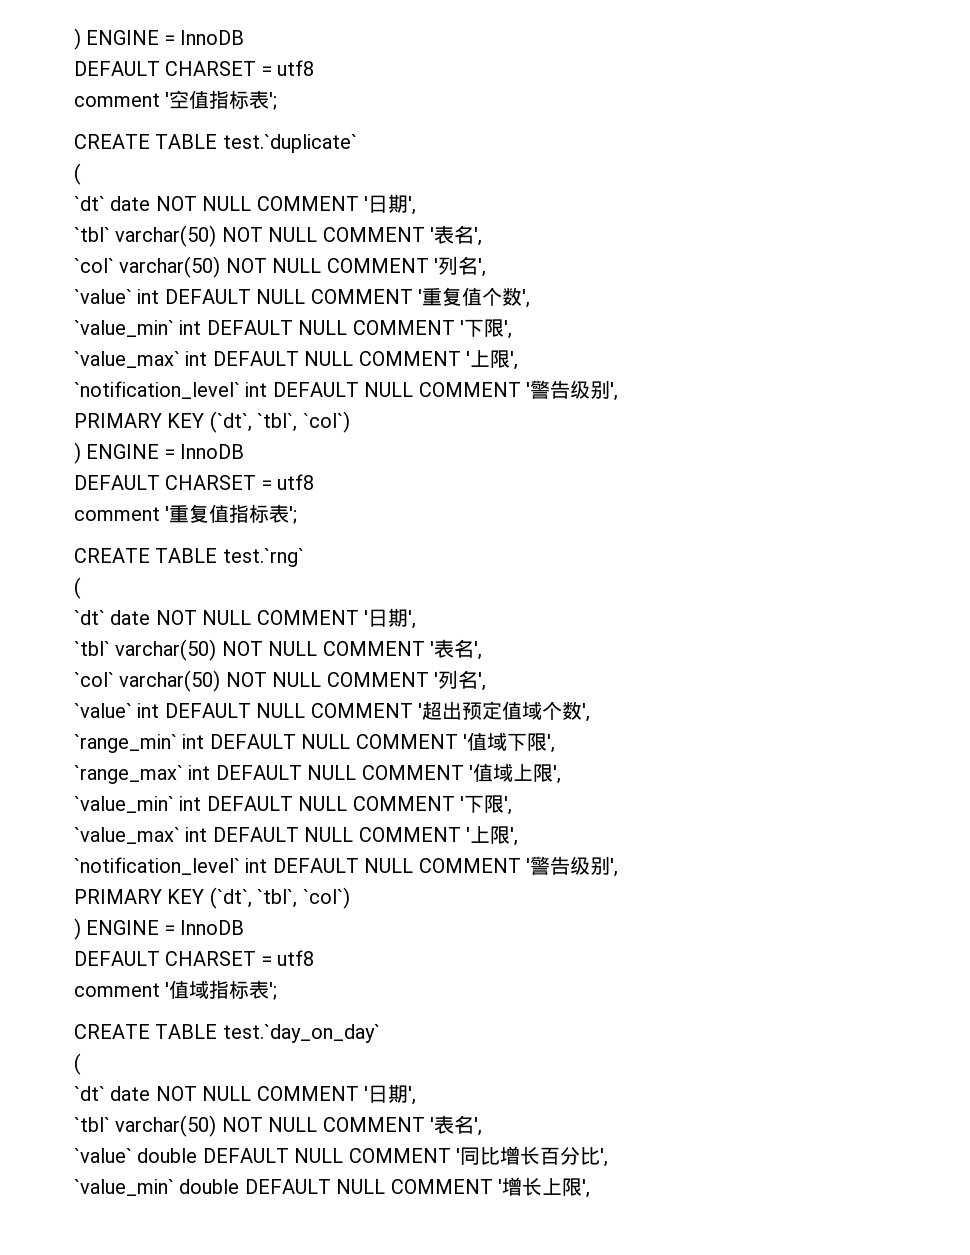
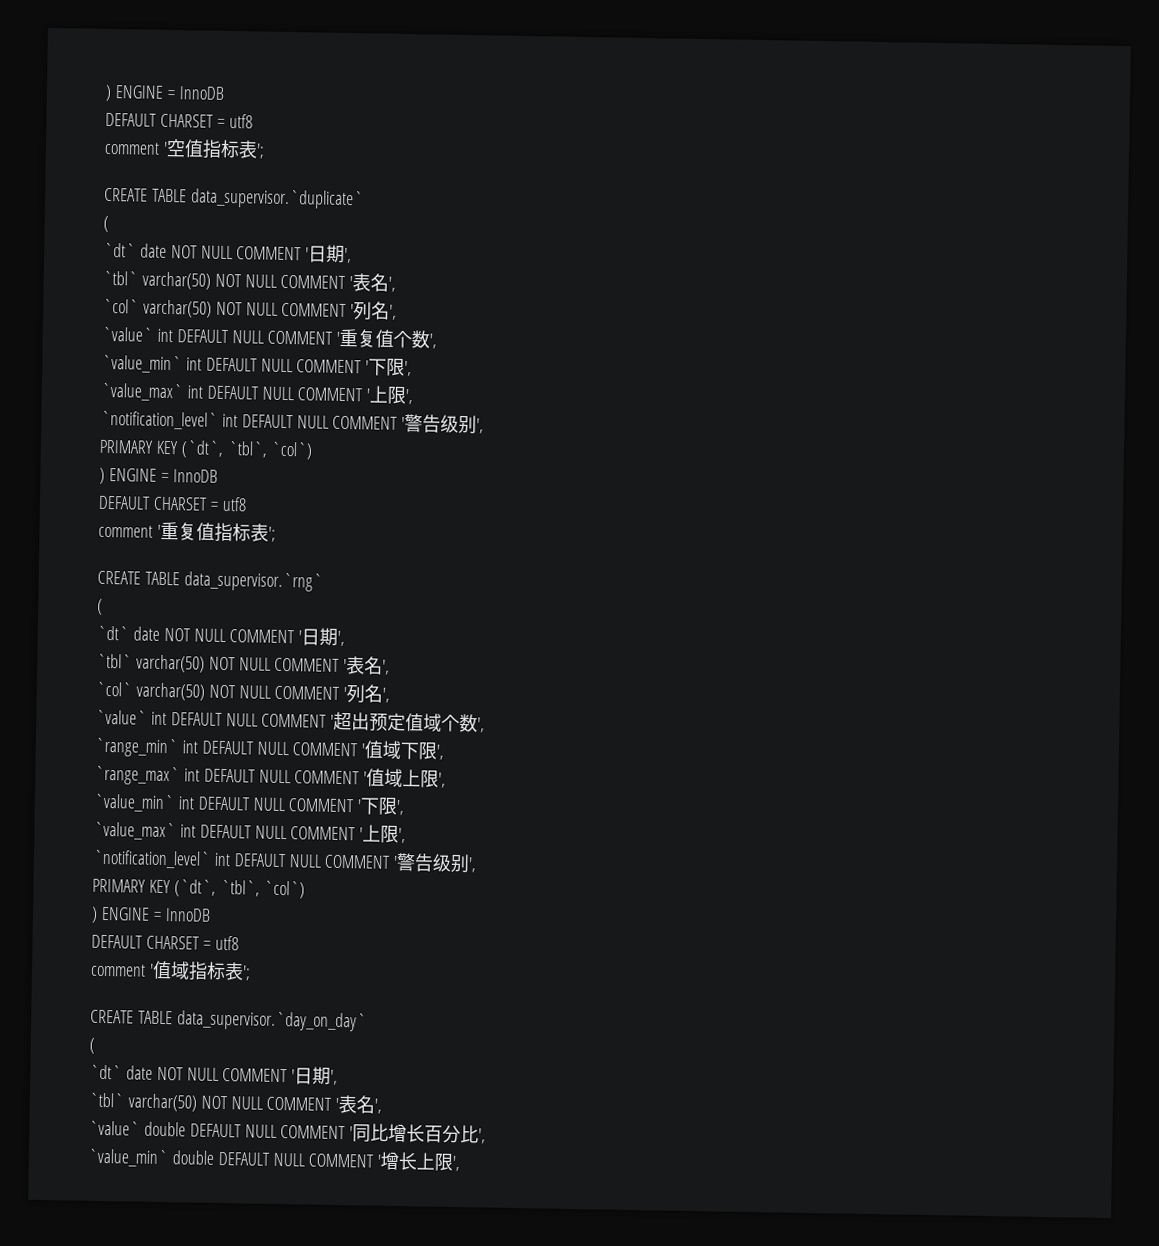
- CREATE TABLE test.`duplicate`
+ CREATE TABLE data_supervisor.`duplicate`
- CREATE TABLE test.`rng`
+ CREATE TABLE data_supervisor.`rng`
- CREATE TABLE test.`day_on_day`
+ CREATE TABLE data_supervisor.`day_on_day`

